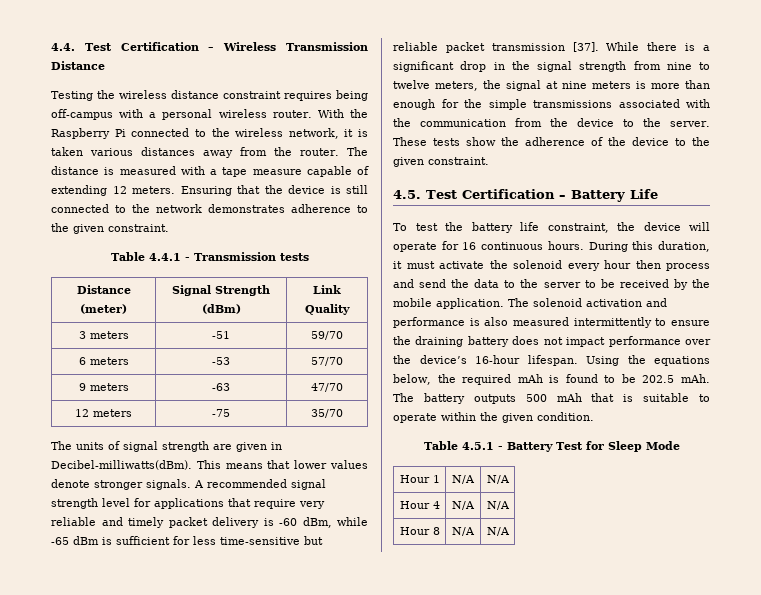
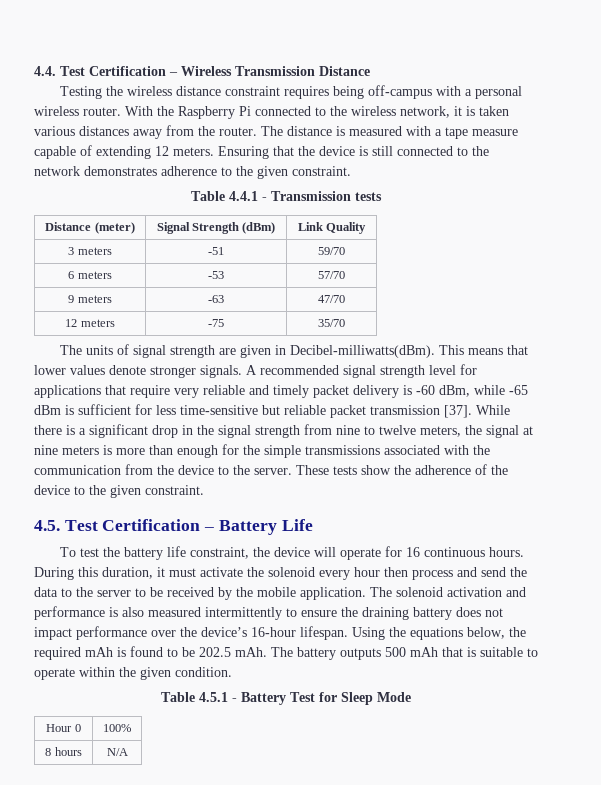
- Hour 1 | N/A | N/A
- Hour 4 | N/A | N/A
- Hour 8 | N/A | N/A
+ Hour 0 | 100%
+ 8 hours | N/A

